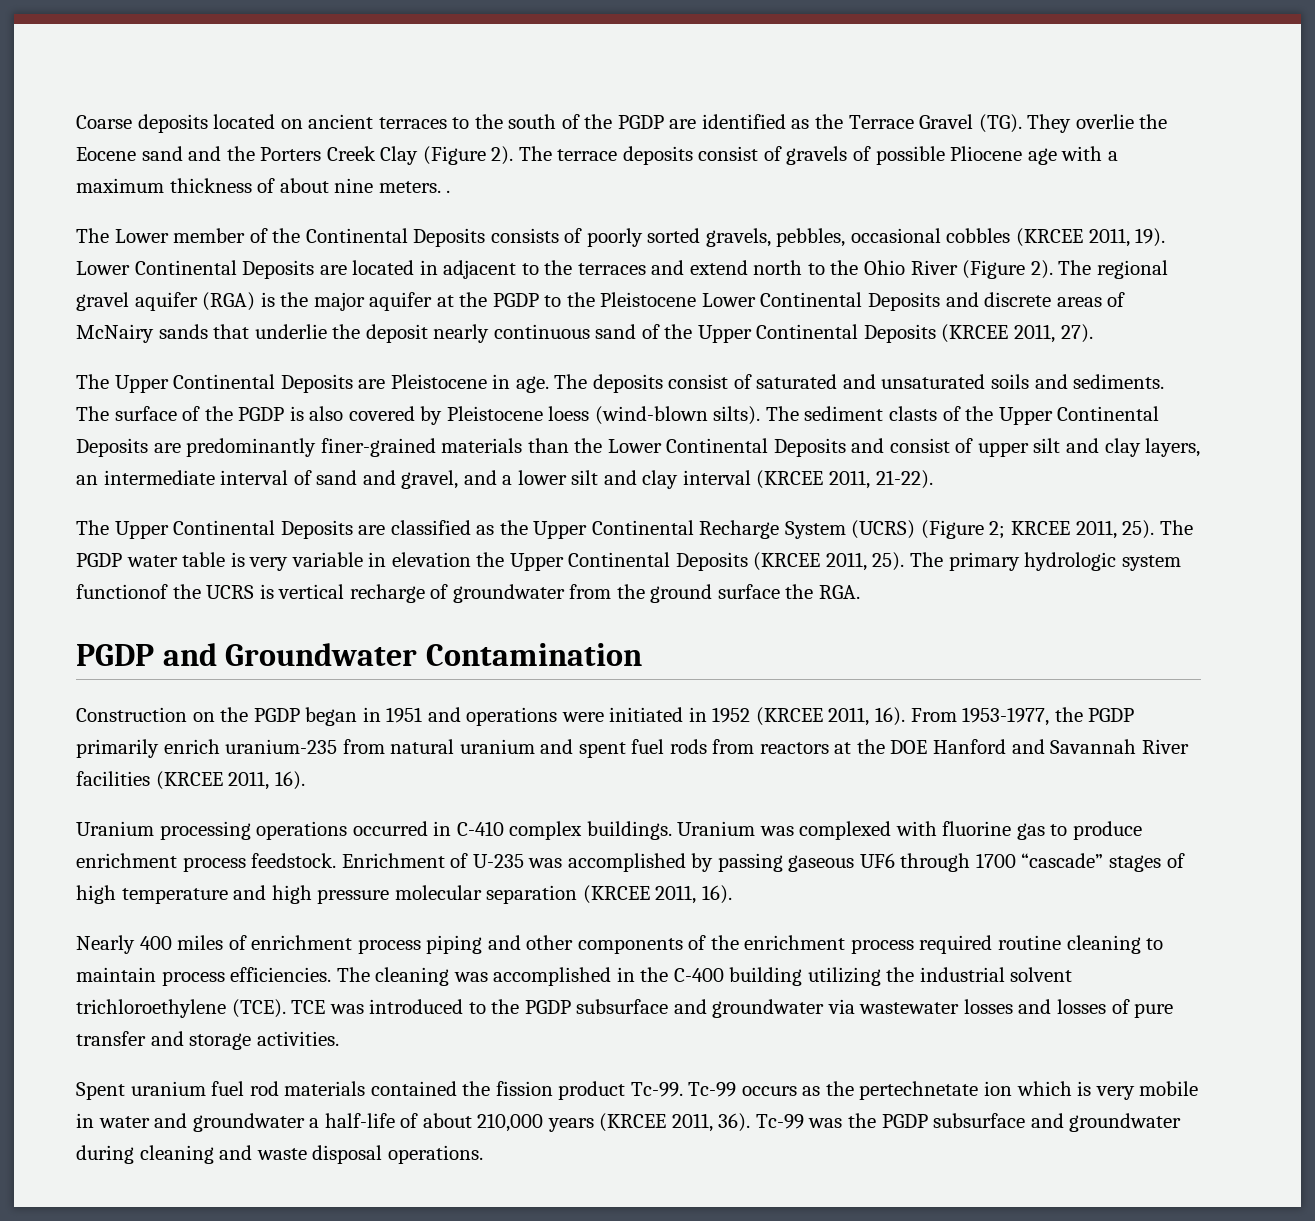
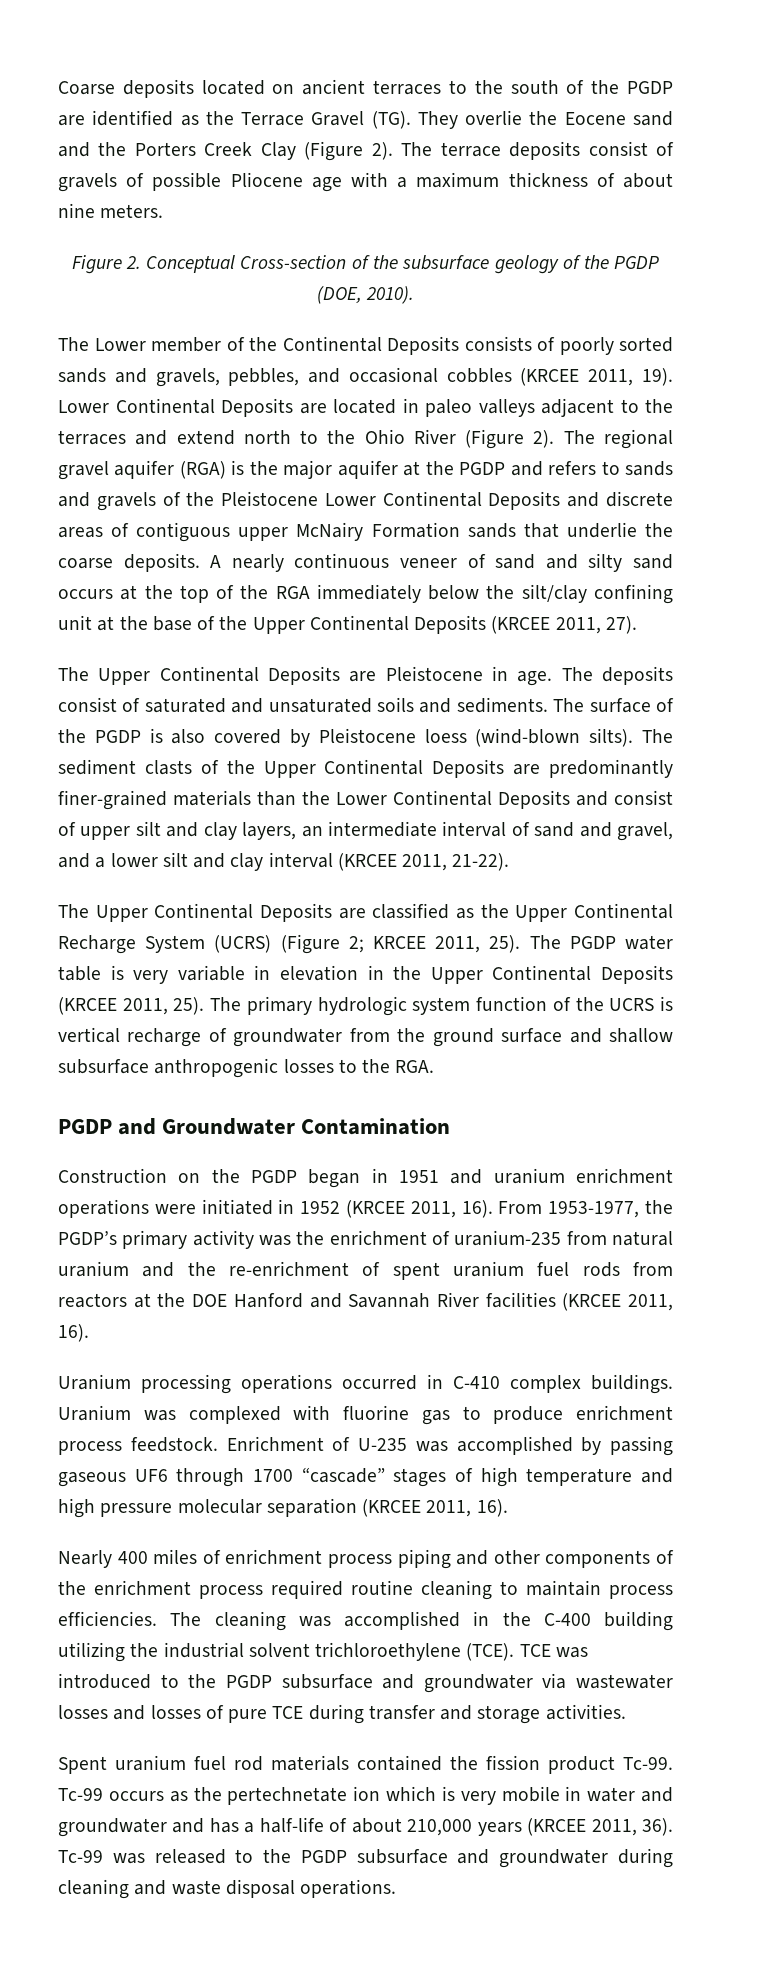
- The terrace deposits consist of gravels of possible Pliocene age with a maximum thickness of about nine meters. .
+ The terrace deposits consist of gravels of possible Pliocene age with a maximum thickness of about nine meters.
+ Figure 2. Conceptual Cross-section of the subsurface geology of the PGDP (DOE, 2010).
- The Lower member of the Continental Deposits consists of poorly sorted gravels, pebbles, occasional cobbles (KRCEE 2011, 19).
+ The Lower member of the Continental Deposits consists of poorly sorted sands and gravels, pebbles, and occasional cobbles (KRCEE 2011, 19).
- Lower Continental Deposits are located in adjacent to the terraces and extend north to the Ohio River (Figure 2).
+ Lower Continental Deposits are located in paleo valleys adjacent to the terraces and extend north to the Ohio River (Figure 2).
- The regional gravel aquifer (RGA) is the major aquifer at the PGDP to the Pleistocene Lower Continental Deposits and discrete areas of McNairy sands that underlie the deposit nearly continuous sand of the Upper Continental Deposits (KRCEE 2011, 27).
+ The regional gravel aquifer (RGA) is the major aquifer at the PGDP and refers to sands and gravels of the Pleistocene Lower Continental Deposits and discrete areas of contiguous upper McNairy Formation sands that underlie the coarse deposits. A nearly continuous veneer of sand and silty sand occurs at the top of the RGA immediately below the silt/clay confining unit at the base of the Upper Continental Deposits (KRCEE 2011, 27).
- The PGDP water table is very variable in elevation the Upper Continental Deposits (KRCEE 2011, 25).
+ The PGDP water table is very variable in elevation in the Upper Continental Deposits (KRCEE 2011, 25).
- The primary hydrologic system functionof the UCRS is vertical recharge of groundwater from the ground surface the RGA.
+ The primary hydrologic system function of the UCRS is vertical recharge of groundwater from the ground surface and shallow subsurface anthropogenic losses to the RGA.
- Construction on the PGDP began in 1951 and operations were initiated in 1952 (KRCEE 2011, 16).
+ Construction on the PGDP began in 1951 and uranium enrichment operations were initiated in 1952 (KRCEE 2011, 16).
- From 1953-1977, the PGDP primarily enrich uranium-235 from natural uranium and spent fuel rods from reactors at the DOE Hanford and Savannah River facilities (KRCEE 2011, 16).
+ From 1953-1977, the PGDP’s primary activity was the enrichment of uranium-235 from natural uranium and the re-enrichment of spent uranium fuel rods from reactors at the DOE Hanford and Savannah River facilities (KRCEE 2011, 16).
- TCE was introduced to the PGDP subsurface and groundwater via wastewater losses and losses of pure transfer and storage activities.
+ TCE was introduced to the PGDP subsurface and groundwater via wastewater losses and losses of pure TCE during transfer and storage activities.
- Tc-99 occurs as the pertechnetate ion which is very mobile in water and groundwater a half-life of about 210,000 years (KRCEE 2011, 36).
+ Tc-99 occurs as the pertechnetate ion which is very mobile in water and groundwater and has a half-life of about 210,000 years (KRCEE 2011, 36).
- Tc-99 was the PGDP subsurface and groundwater during cleaning and waste disposal operations.
+ Tc-99 was released to the PGDP subsurface and groundwater during cleaning and waste disposal operations.

